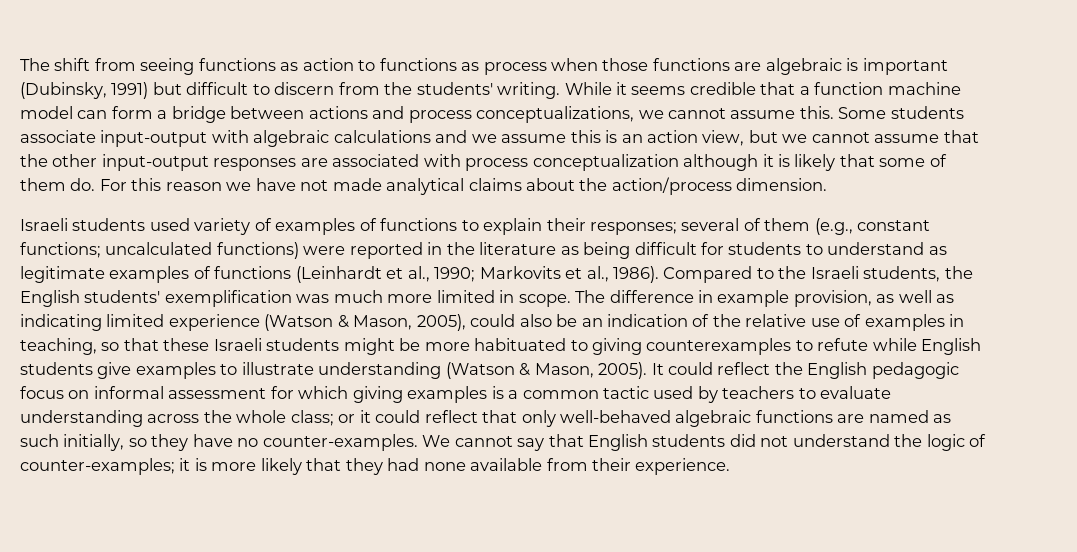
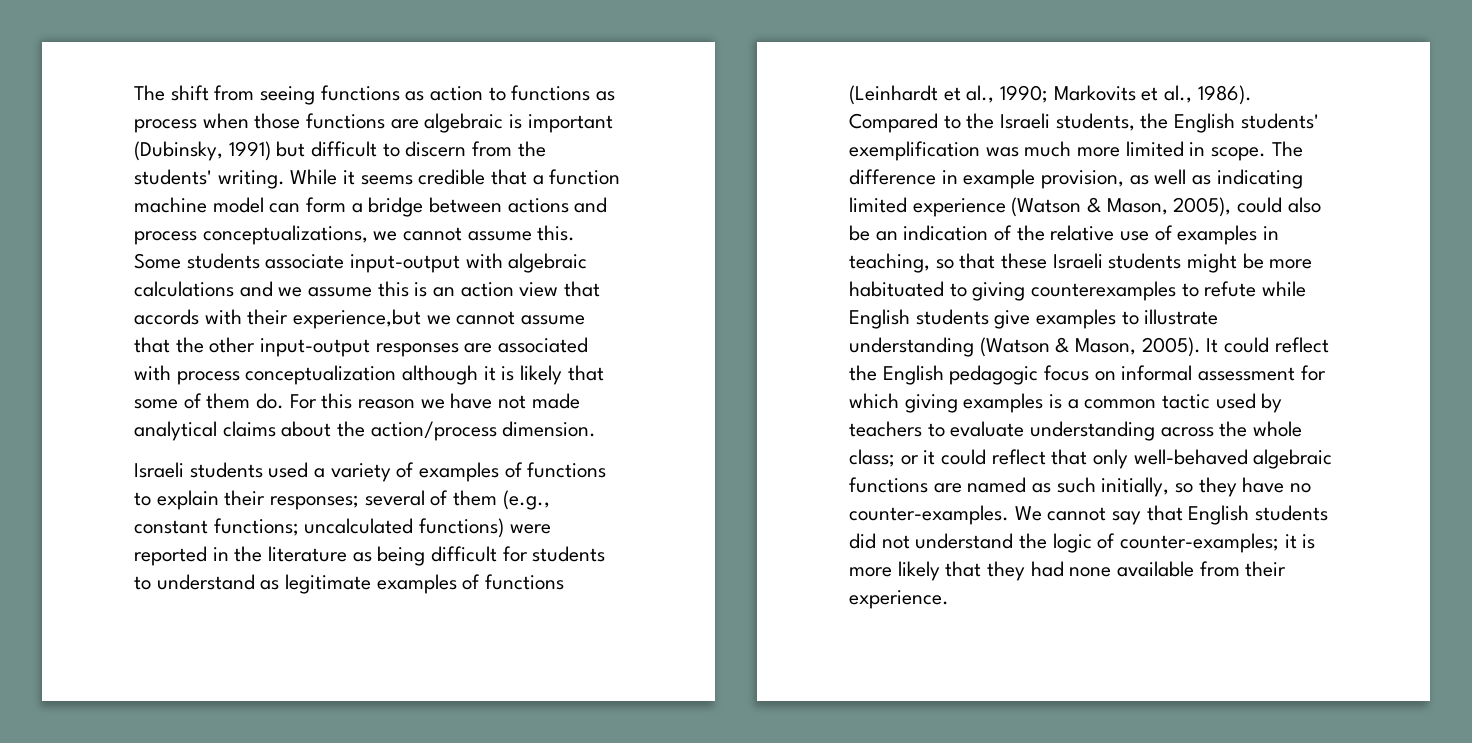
- Some students associate input-output with algebraic calculations and we assume this is an action view, but we cannot assume that the other input-output responses are associated with process conceptualization although it is likely that some of them do.
+ Some students associate input-output with algebraic calculations and we assume this is an action view that accords with their experience,but we cannot assume that the other input-output responses are associated with process conceptualization although it is likely that some of them do.
- Israeli students used variety of examples of functions to explain their responses; several of them (e.g., constant functions; uncalculated functions) were reported in the literature as being difficult for students to understand as legitimate examples of functions (Leinhardt et al., 1990; Markovits et al., 1986).
+ Israeli students used a variety of examples of functions to explain their responses; several of them (e.g., constant functions; uncalculated functions) were reported in the literature as being difficult for students to understand as legitimate examples of functions (Leinhardt et al., 1990; Markovits et al., 1986).

